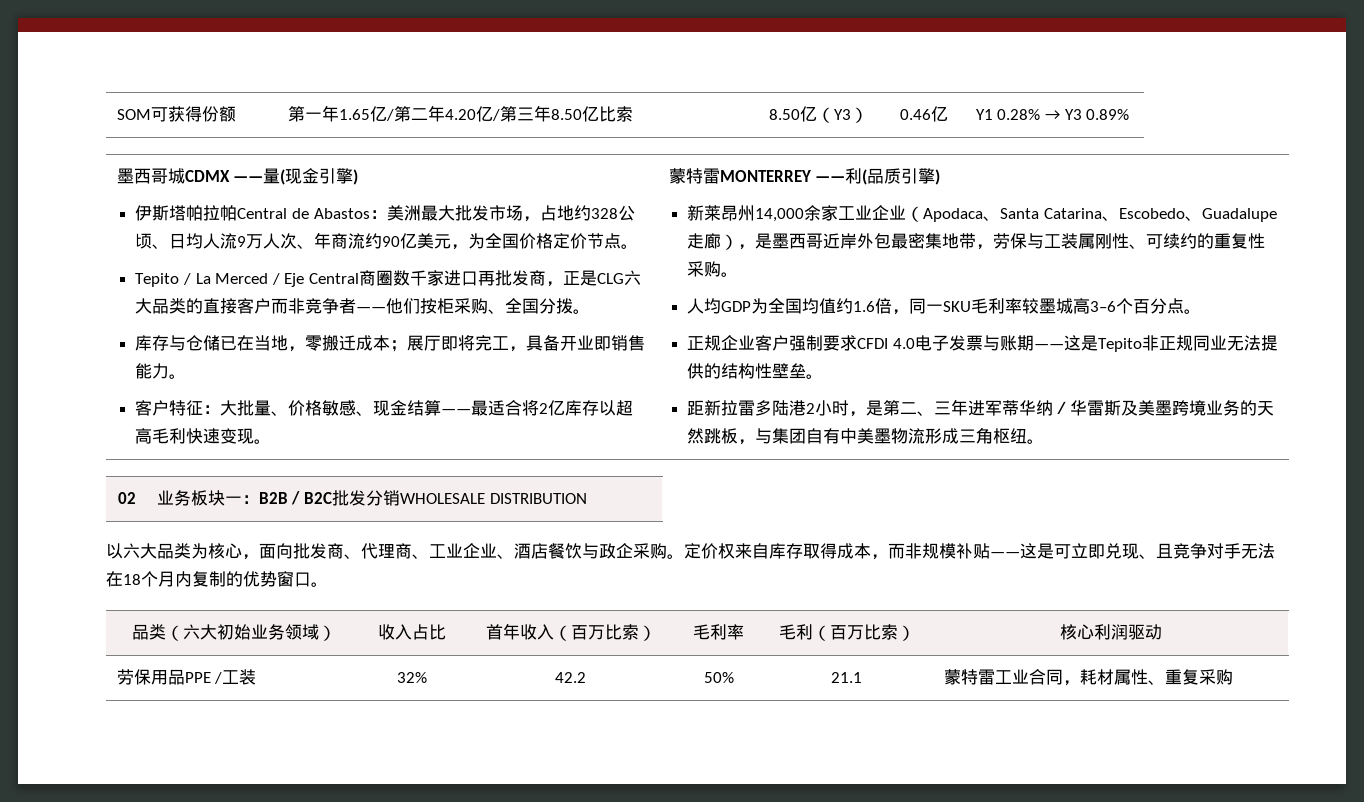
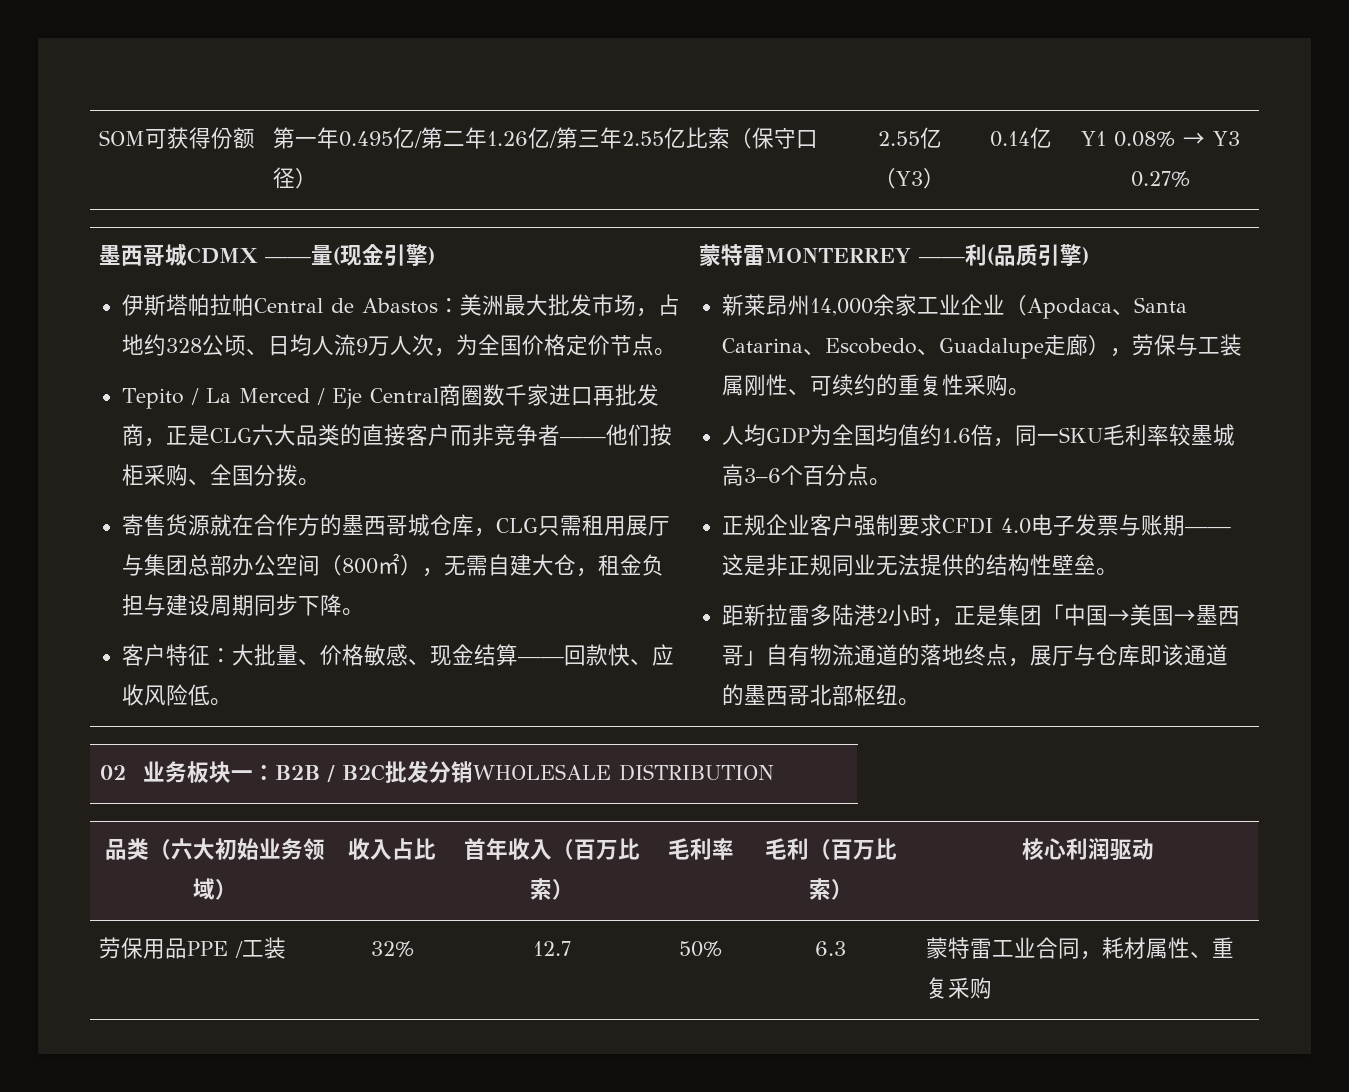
- SOM可获得份额 | 第一年1.65亿/第二年4.20亿/第三年8.50亿比索 | 8.50亿（Y3） | 0.46亿 | Y1 0.28% → Y3 0.89%
+ SOM可获得份额 | 第一年0.495亿/第二年1.26亿/第三年2.55亿比索（保守口径） | 2.55亿（Y3） | 0.14亿 | Y1 0.08% → Y3 0.27%
- 伊斯塔帕拉帕Central de Abastos：美洲最大批发市场，占地约328公顷、日均人流9万人次、年商流约90亿美元，为全国价格定价节点。
+ 伊斯塔帕拉帕Central de Abastos：美洲最大批发市场，占地约328公顷、日均人流9万人次，为全国价格定价节点。
- 库存与仓储已在当地，零搬迁成本；展厅即将完工，具备开业即销售能力。
+ 寄售货源就在合作方的墨西哥城仓库，CLG只需租用展厅与集团总部办公空间（800㎡），无需自建大仓，租金负担与建设周期同步下降。
- 客户特征：大批量、价格敏感、现金结算——最适合将2亿库存以超高毛利快速变现。
+ 客户特征：大批量、价格敏感、现金结算——回款快、应收风险低。
- 新莱昂州14,000余家工业企业（Apodaca、Santa Catarina、Escobedo、Guadalupe走廊），是墨西哥近岸外包最密集地带，劳保与工装属刚性、可续约的重复性采购。
+ 新莱昂州14,000余家工业企业（Apodaca、Santa Catarina、Escobedo、Guadalupe走廊），劳保与工装属刚性、可续约的重复性采购。
- 正规企业客户强制要求CFDI 4.0电子发票与账期——这是Tepito非正规同业无法提供的结构性壁垒。
+ 正规企业客户强制要求CFDI 4.0电子发票与账期——这是非正规同业无法提供的结构性壁垒。
- 距新拉雷多陆港2小时，是第二、三年进军蒂华纳／华雷斯及美墨跨境业务的天然跳板，与集团自有中美墨物流形成三角枢纽。
+ 距新拉雷多陆港2小时，正是集团「中国→美国→墨西哥」自有物流通道的落地终点，展厅与仓库即该通道的墨西哥北部枢纽。
- 以六大品类为核心，面向批发商、代理商、工业企业、酒店餐饮与政企采购。定价权来自库存取得成本，而非规模补贴——这是可立即兑现、且竞争对手无法在18个月内复制的优势窗口。
- 劳保用品PPE /工装 | 32% | 42.2 | 50% | 21.1 | 蒙特雷工业合同，耗材属性、重复采购
+ 劳保用品PPE /工装 | 32% | 12.7 | 50% | 6.3 | 蒙特雷工业合同，耗材属性、重复采购

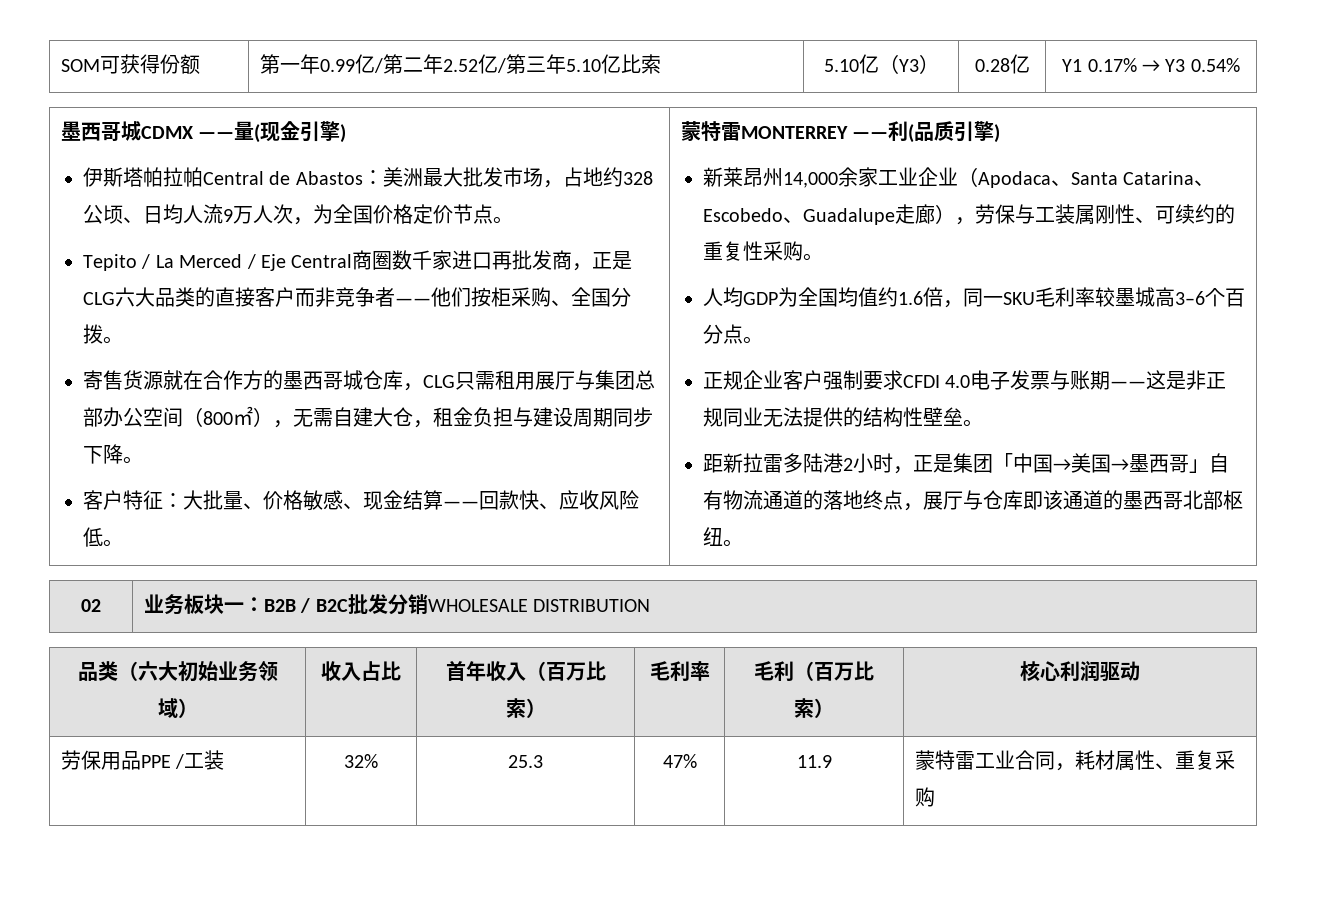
- SOM可获得份额 | 第一年0.495亿/第二年1.26亿/第三年2.55亿比索（保守口径） | 2.55亿（Y3） | 0.14亿 | Y1 0.08% → Y3 0.27%
+ SOM可获得份额 | 第一年0.99亿/第二年2.52亿/第三年5.10亿比索 | 5.10亿（Y3） | 0.28亿 | Y1 0.17% → Y3 0.54%
- 劳保用品PPE /工装 | 32% | 12.7 | 50% | 6.3 | 蒙特雷工业合同，耗材属性、重复采购
+ 劳保用品PPE /工装 | 32% | 25.3 | 47% | 11.9 | 蒙特雷工业合同，耗材属性、重复采购

